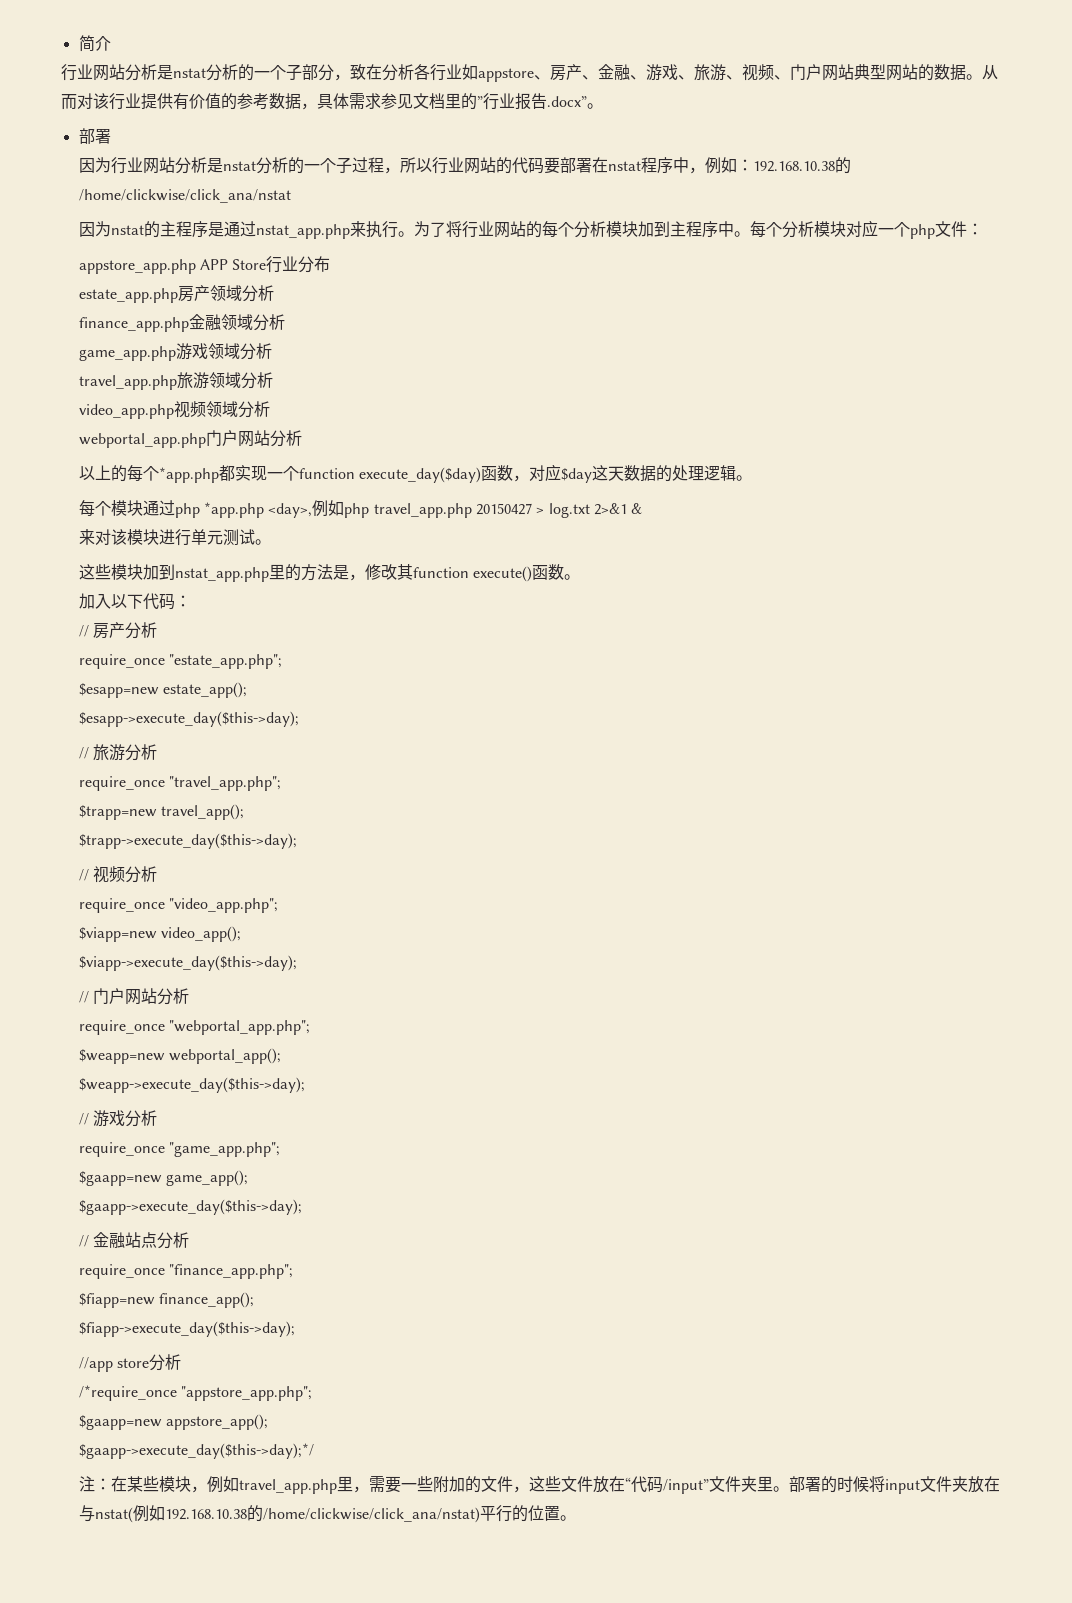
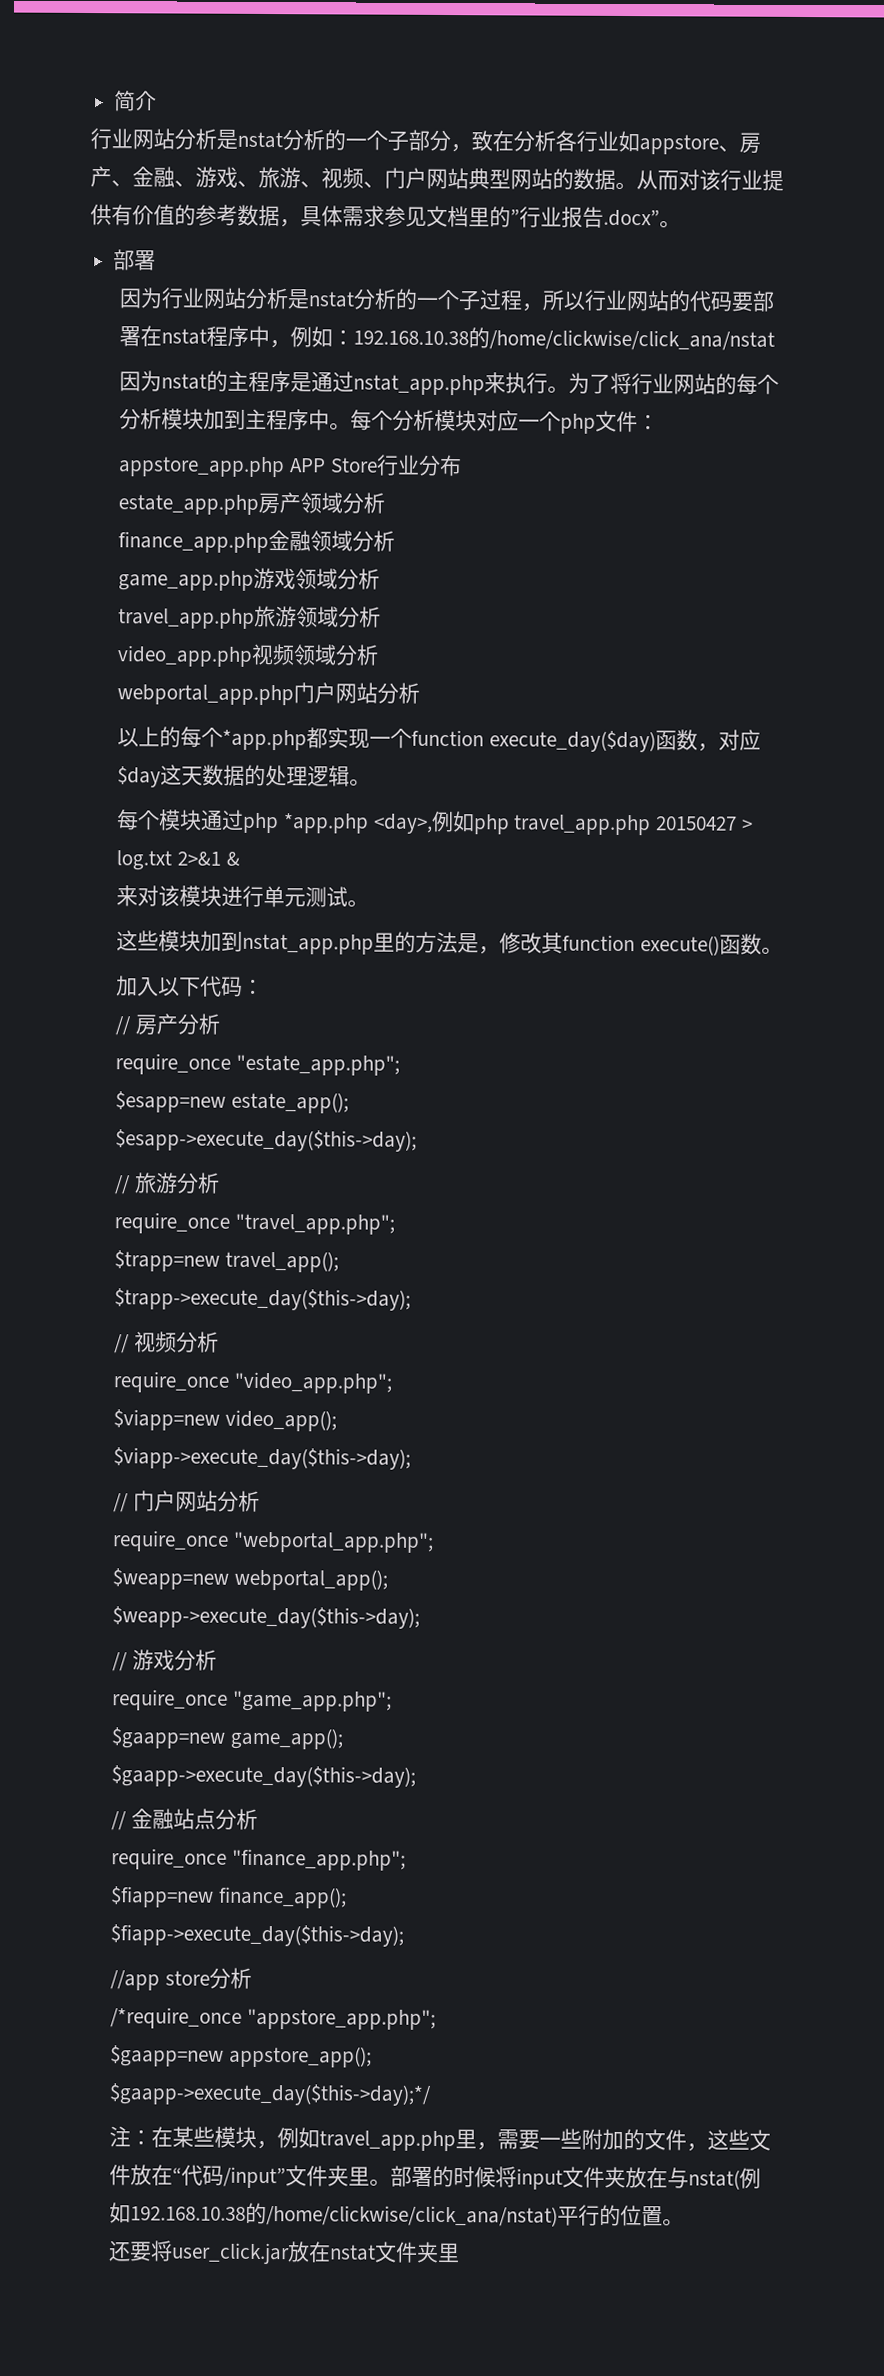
+ 还要将user_click.jar放在nstat文件夹里

